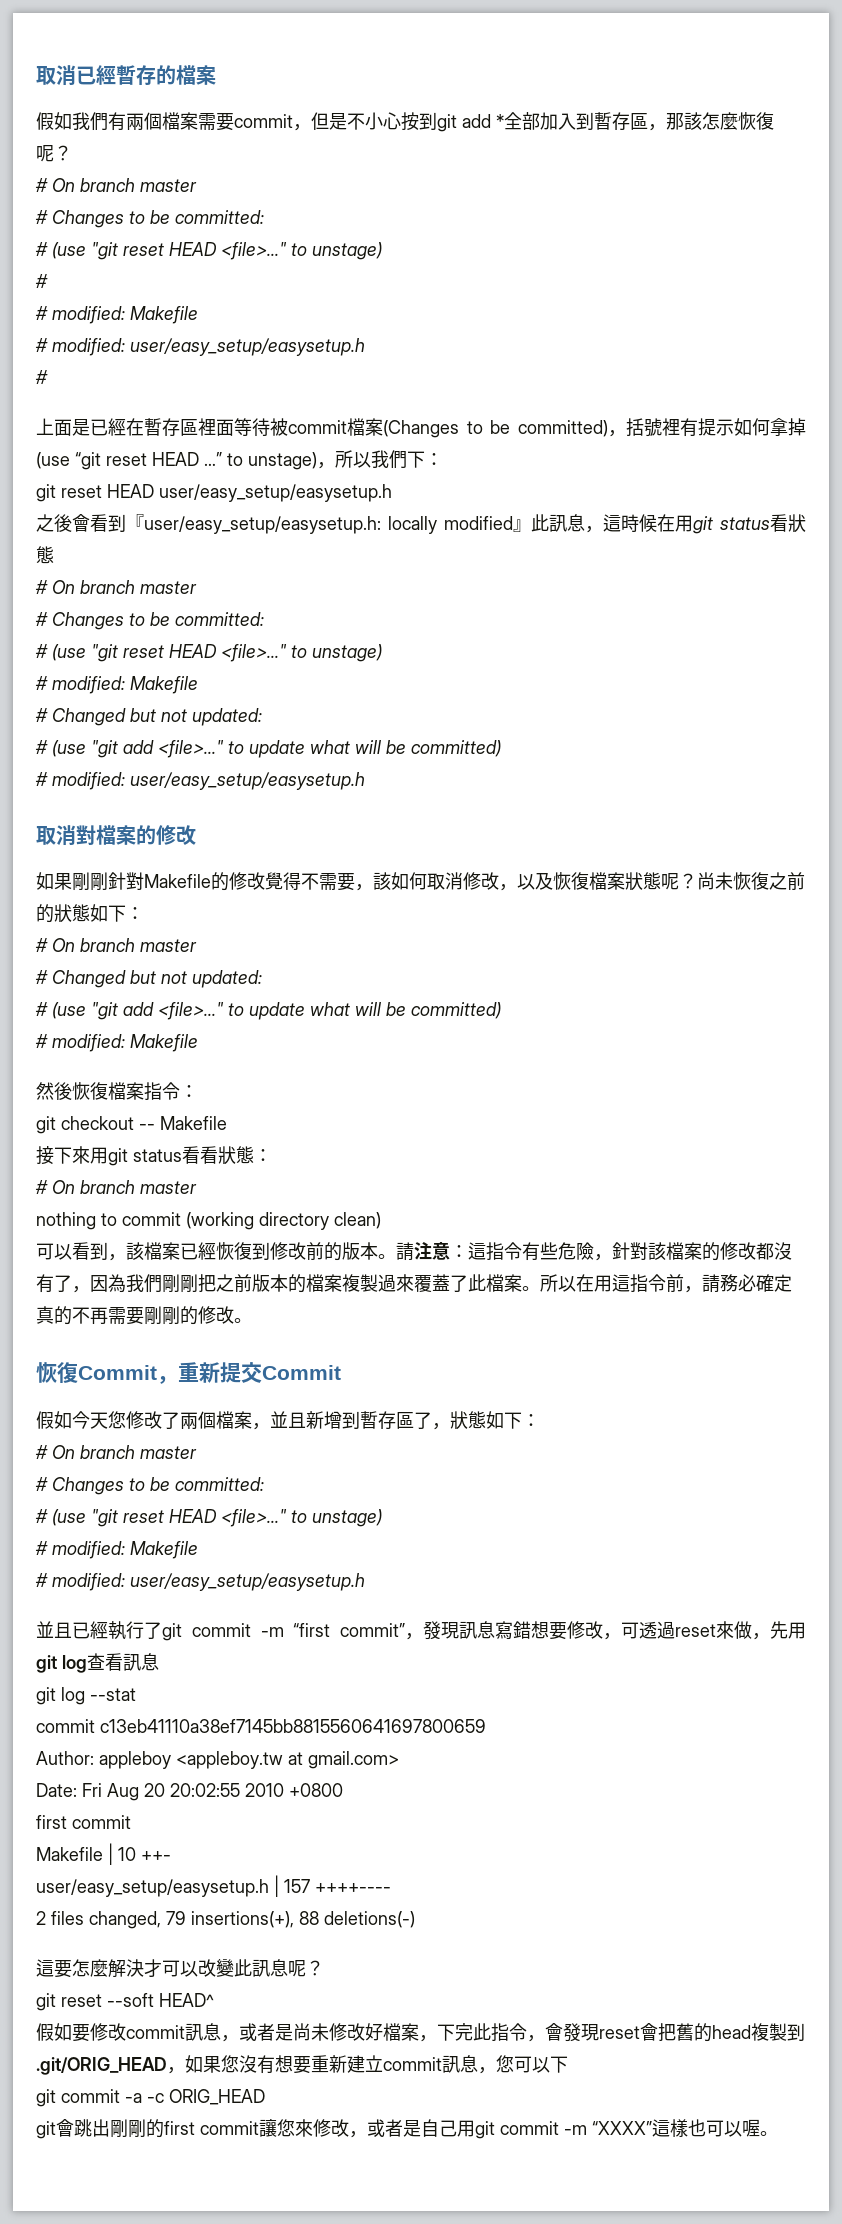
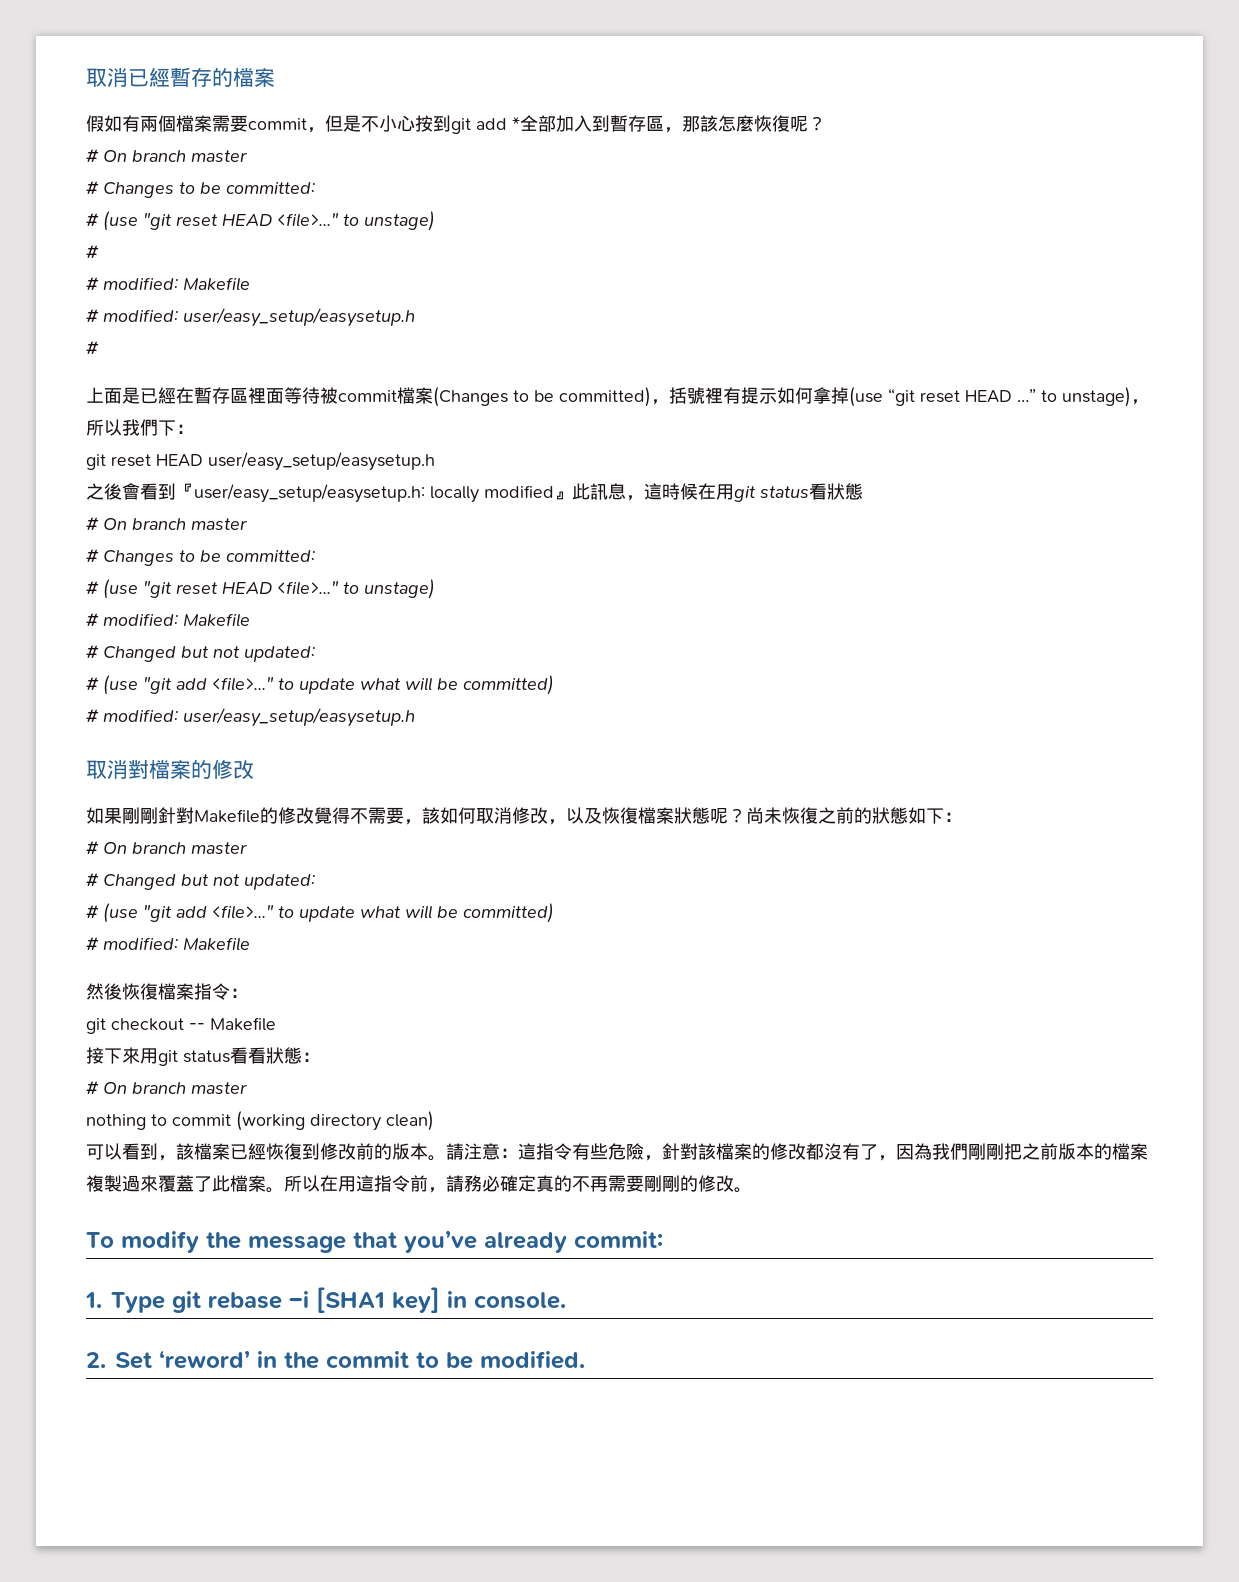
- 假如我們有兩個檔案需要commit，但是不小心按到git add *全部加入到暫存區，那該怎麼恢復呢？
+ 假如有兩個檔案需要commit，但是不小心按到git add *全部加入到暫存區，那該怎麼恢復呢？
- 恢復Commit，重新提交Commit
- 假如今天您修改了兩個檔案，並且新增到暫存區了，狀態如下：
- # On branch master
- # Changes to be committed:
- # (use "git reset HEAD <file>..." to unstage)
- # modified: Makefile
- # modified: user/easy_setup/easysetup.h
- 並且已經執行了git commit -m “first commit”，發現訊息寫錯想要修改，可透過reset來做，先用git log查看訊息
- git log --stat
- commit c13eb41110a38ef7145bb8815560641697800659
- Author: appleboy <appleboy.tw at gmail.com>
- Date: Fri Aug 20 20:02:55 2010 +0800
- first commit
- Makefile | 10 ++-
- user/easy_setup/easysetup.h | 157 ++++----
- 2 files changed, 79 insertions(+), 88 deletions(-)
- 這要怎麼解決才可以改變此訊息呢？
- git reset --soft HEAD^
- 假如要修改commit訊息，或者是尚未修改好檔案，下完此指令，會發現reset會把舊的head複製到.git/ORIG_HEAD，如果您沒有想要重新建立commit訊息，您可以下
- git commit -a -c ORIG_HEAD
- git會跳出剛剛的first commit讓您來修改，或者是自己用git commit -m “XXXX”這樣也可以喔。
+ To modify the message that you’ve already commit:
+ 1. Type git rebase –i [SHA1 key] in console.
+ 2. Set ‘reword’ in the commit to be modified.

